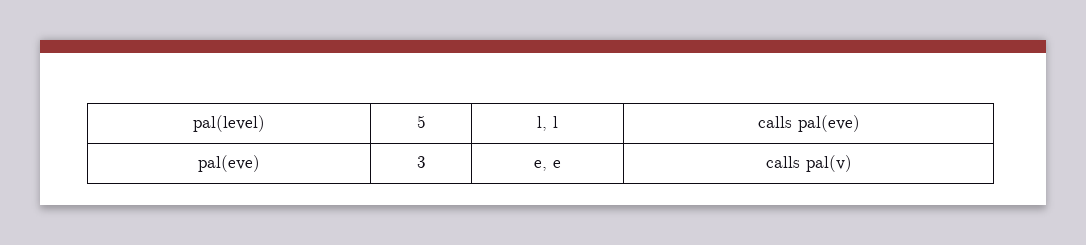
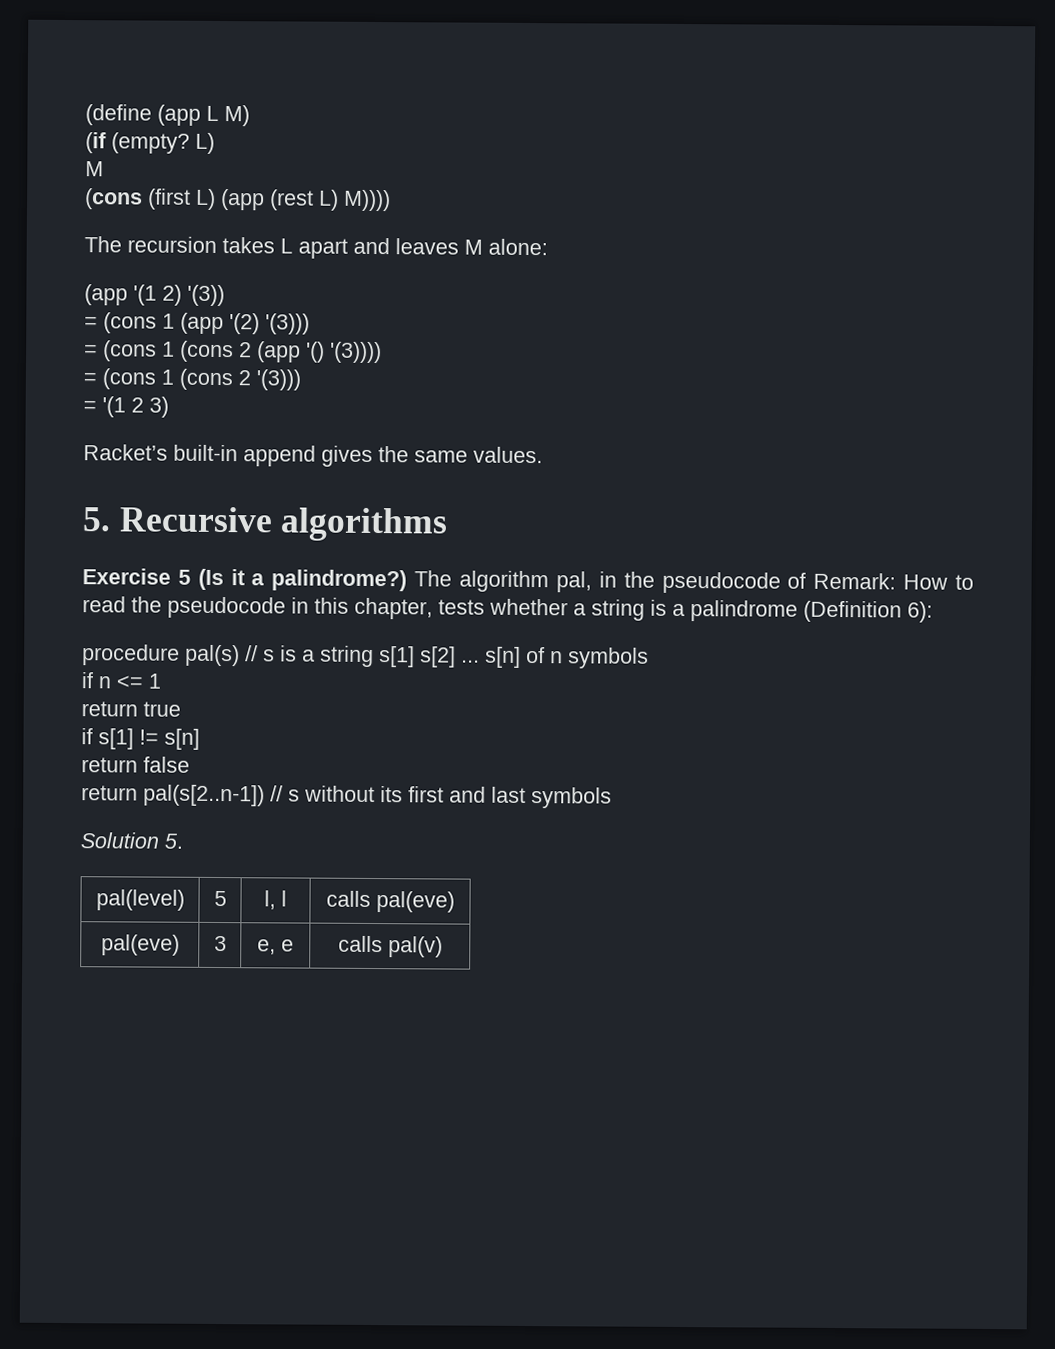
+ (define (app L M)
+ (if (empty? L)
+ M
+ (cons (first L) (app (rest L) M))))
+ The recursion takes L apart and leaves M alone:
+ (app '(1 2) '(3))
+ = (cons 1 (app '(2) '(3)))
+ = (cons 1 (cons 2 (app '() '(3))))
+ = (cons 1 (cons 2 '(3)))
+ = '(1 2 3)
+ Racket’s built-in append gives the same values.
+ 5. Recursive algorithms
+ Exercise 5 (Is it a palindrome?) The algorithm pal, in the pseudocode of Remark: How to read the pseudocode in this chapter, tests whether a string is a palindrome (Definition 6):
+ procedure pal(s) // s is a string s[1] s[2] ... s[n] of n symbols
+ if n <= 1
+ return true
+ if s[1] != s[n]
+ return false
+ return pal(s[2..n-1]) // s without its first and last symbols
+ Solution 5.

